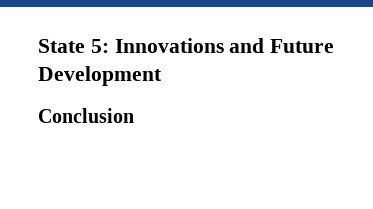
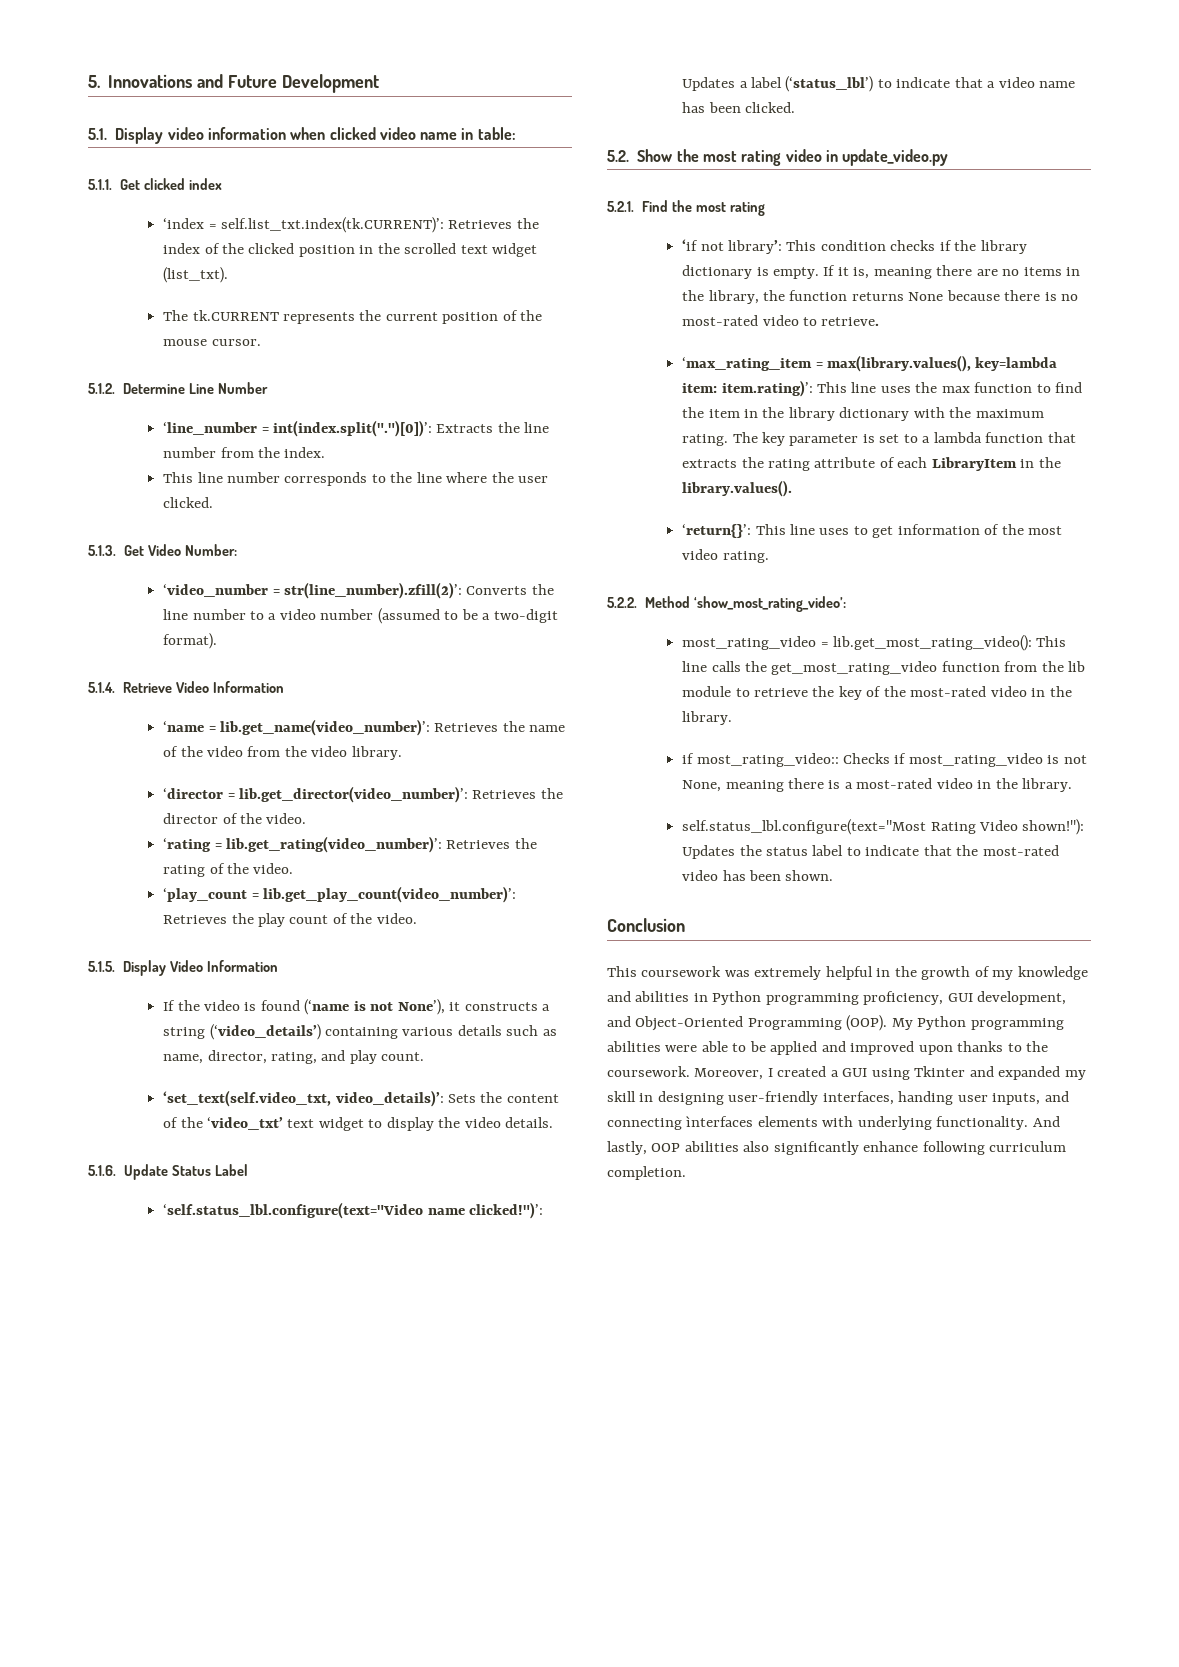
- State 5: Innovations and Future Development
+ 5. Innovations and Future Development
+ 5.1. Display video information when clicked video name in table:
+ 5.1.1. Get clicked index
+ ‘index = self.list_txt.index(tk.CURRENT)’: Retrieves the index of the clicked position in the scrolled text widget (list_txt).
+ The tk.CURRENT represents the current position of the mouse cursor.
+ 5.1.2. Determine Line Number
+ ‘line_number = int(index.split(".")[0])’: Extracts the line number from the index.
+ This line number corresponds to the line where the user clicked.
+ 5.1.3. Get Video Number:
+ ‘video_number = str(line_number).zfill(2)’: Converts the line number to a video number (assumed to be a two-digit format).
+ 5.1.4. Retrieve Video Information
+ ‘name = lib.get_name(video_number)’: Retrieves the name of the video from the video library.
+ ‘director = lib.get_director(video_number)’: Retrieves the director of the video.
+ ‘rating = lib.get_rating(video_number)’: Retrieves the rating of the video.
+ ‘play_count = lib.get_play_count(video_number)’: Retrieves the play count of the video.
+ 5.1.5. Display Video Information
+ If the video is found (‘name is not None’), it constructs a string (‘video_details’) containing various details such as name, director, rating, and play count.
+ ‘set_text(self.video_txt, video_details)’: Sets the content of the ‘video_txt’ text widget to display the video details.
+ 5.1.6. Update Status Label
+ ‘self.status_lbl.configure(text="Video name clicked!")’: Updates a label (‘status_lbl’) to indicate that a video name has been clicked.
+ 5.2. Show the most rating video in update_video.py
+ 5.2.1. Find the most rating
+ ‘if not library’: This condition checks if the library dictionary is empty. If it is, meaning there are no items in the library, the function returns None because there is no most-rated video to retrieve.
+ ‘max_rating_item = max(library.values(), key=lambda item: item.rating)’: This line uses the max function to find the item in the library dictionary with the maximum rating. The key parameter is set to a lambda function that extracts the rating attribute of each LibraryItem in the library.values().
+ ‘return{}’: This line uses to get information of the most video rating.
+ 5.2.2. Method ‘show_most_rating_video’:
+ most_rating_video = lib.get_most_rating_video(): This line calls the get_most_rating_video function from the lib module to retrieve the key of the most-rated video in the library.
+ if most_rating_video:: Checks if most_rating_video is not None, meaning there is a most-rated video in the library.
+ self.status_lbl.configure(text="Most Rating Video shown!"): Updates the status label to indicate that the most-rated video has been shown.
  Conclusion
+ This coursework was extremely helpful in the growth of my knowledge and abilities in Python programming proficiency, GUI development, and Object-Oriented Programming (OOP). My Python programming abilities were able to be applied and improved upon thanks to the coursework. Moreover, I created a GUI using Tkinter and expanded my skill in designing user-friendly interfaces, handing user inputs, and connecting ìnterfaces elements with underlying functionality. And lastly, OOP abilities also significantly enhance following curriculum completion.

